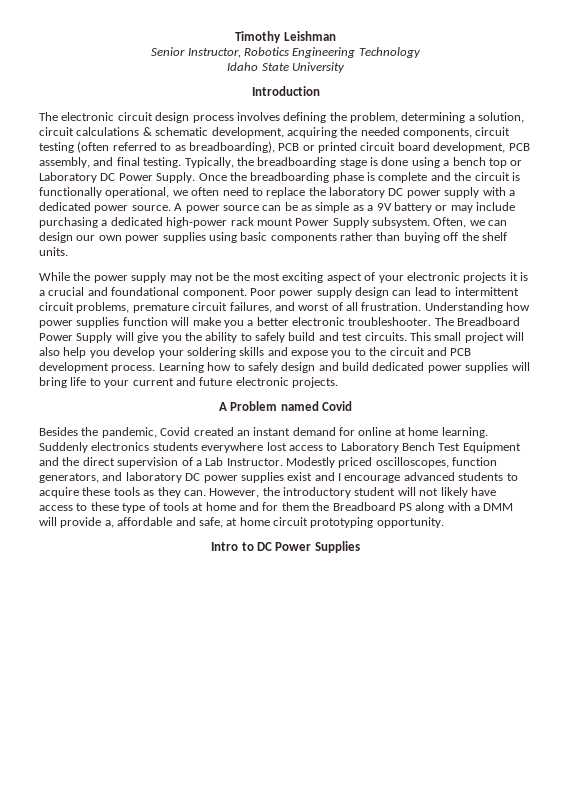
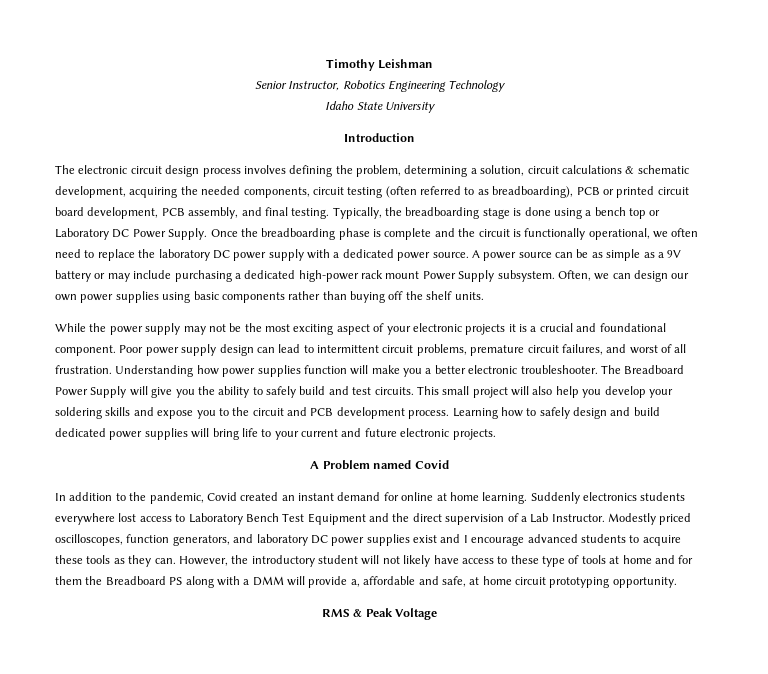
- Besides the pandemic, Covid created an instant demand for online at home learning.
+ In addition to the pandemic, Covid created an instant demand for online at home learning.
- Intro to DC Power Supplies
+ RMS & Peak Voltage

